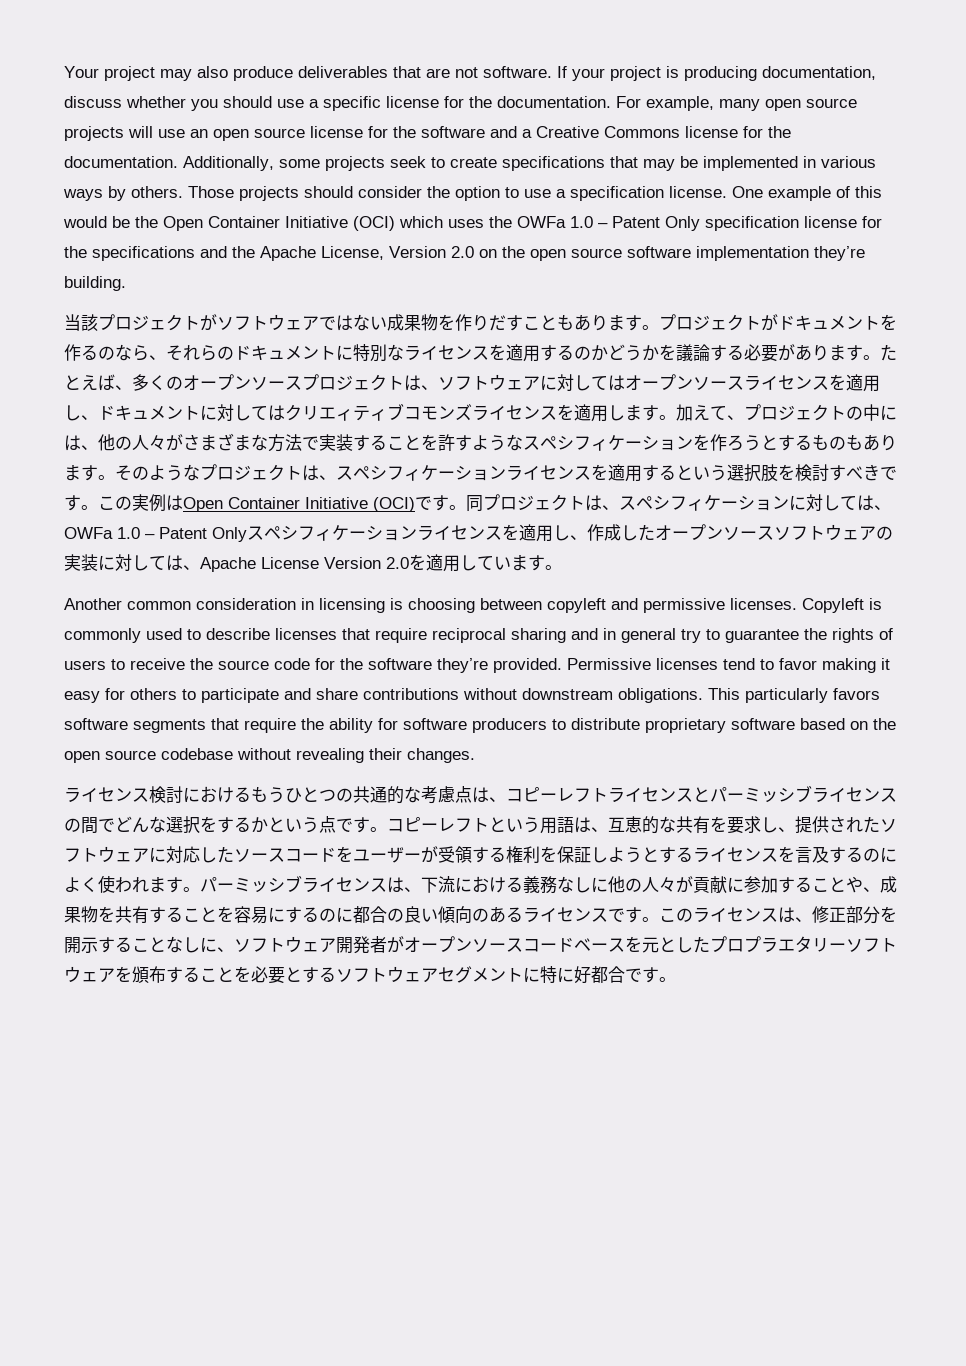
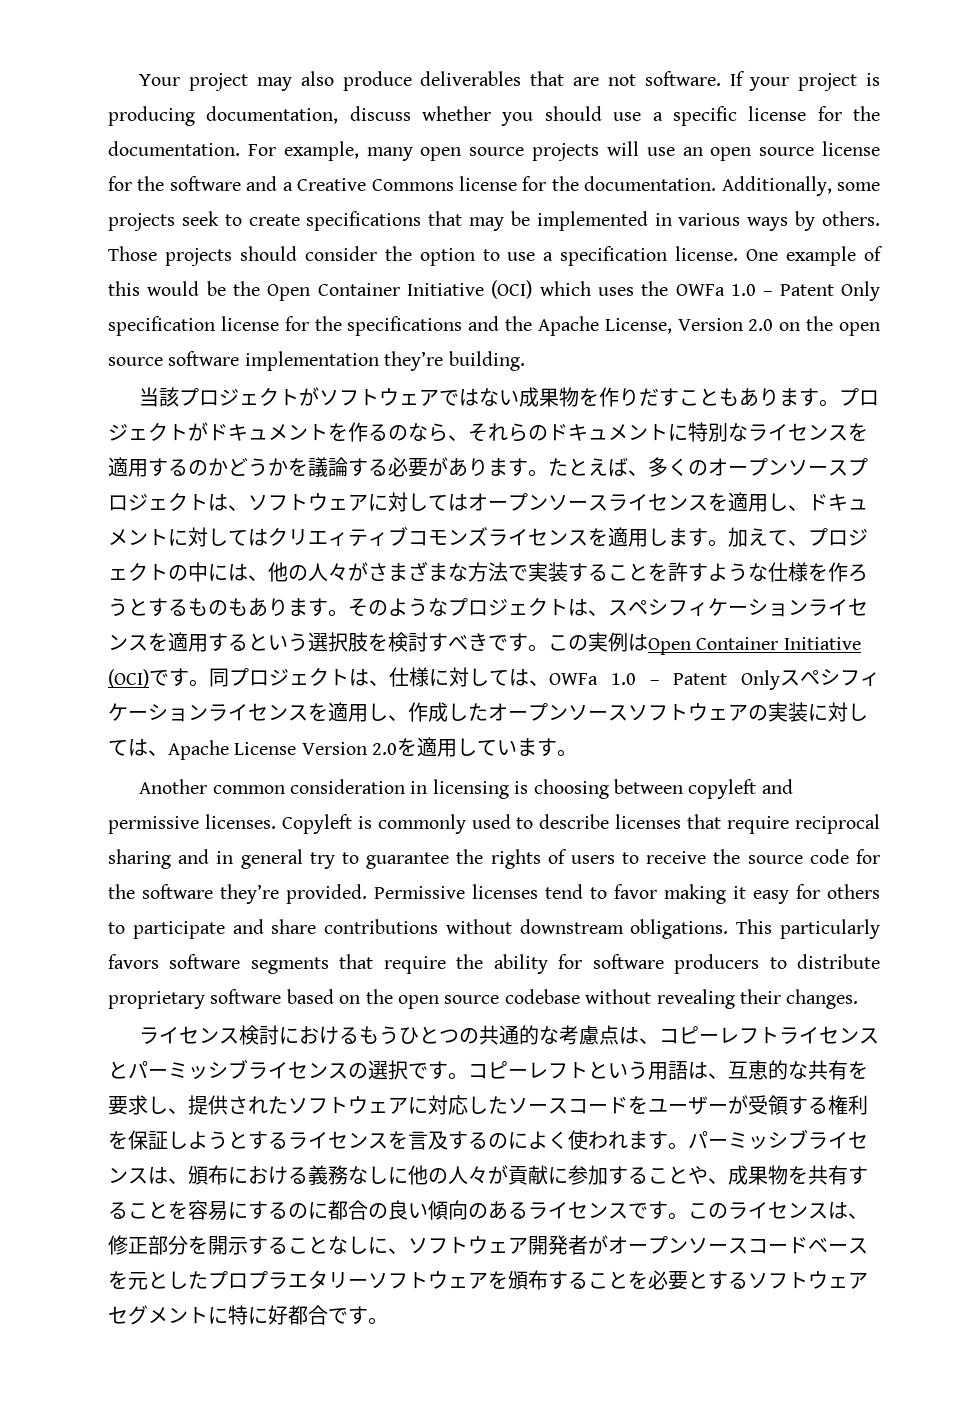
- 加えて、プロジェクトの中には、他の人々がさまざまな方法で実装することを許すようなスペシフィケーションを作ろうとするものもあります。
+ 加えて、プロジェクトの中には、他の人々がさまざまな方法で実装することを許すような仕様を作ろうとするものもあります。
- 同プロジェクトは、スペシフィケーションに対しては、OWFa 1.0 – Patent Onlyスペシフィケーションライセンスを適用し、作成したオープンソースソフトウェアの実装に対しては、Apache License Version 2.0を適用しています。
+ 同プロジェクトは、仕様に対しては、OWFa 1.0 – Patent Onlyスペシフィケーションライセンスを適用し、作成したオープンソースソフトウェアの実装に対しては、Apache License Version 2.0を適用しています。
- ライセンス検討におけるもうひとつの共通的な考慮点は、コピーレフトライセンスとパーミッシブライセンスの間でどんな選択をするかという点です。
+ ライセンス検討におけるもうひとつの共通的な考慮点は、コピーレフトライセンスとパーミッシブライセンスの選択です。
- パーミッシブライセンスは、下流における義務なしに他の人々が貢献に参加することや、成果物を共有することを容易にするのに都合の良い傾向のあるライセンスです。
+ パーミッシブライセンスは、頒布における義務なしに他の人々が貢献に参加することや、成果物を共有することを容易にするのに都合の良い傾向のあるライセンスです。

